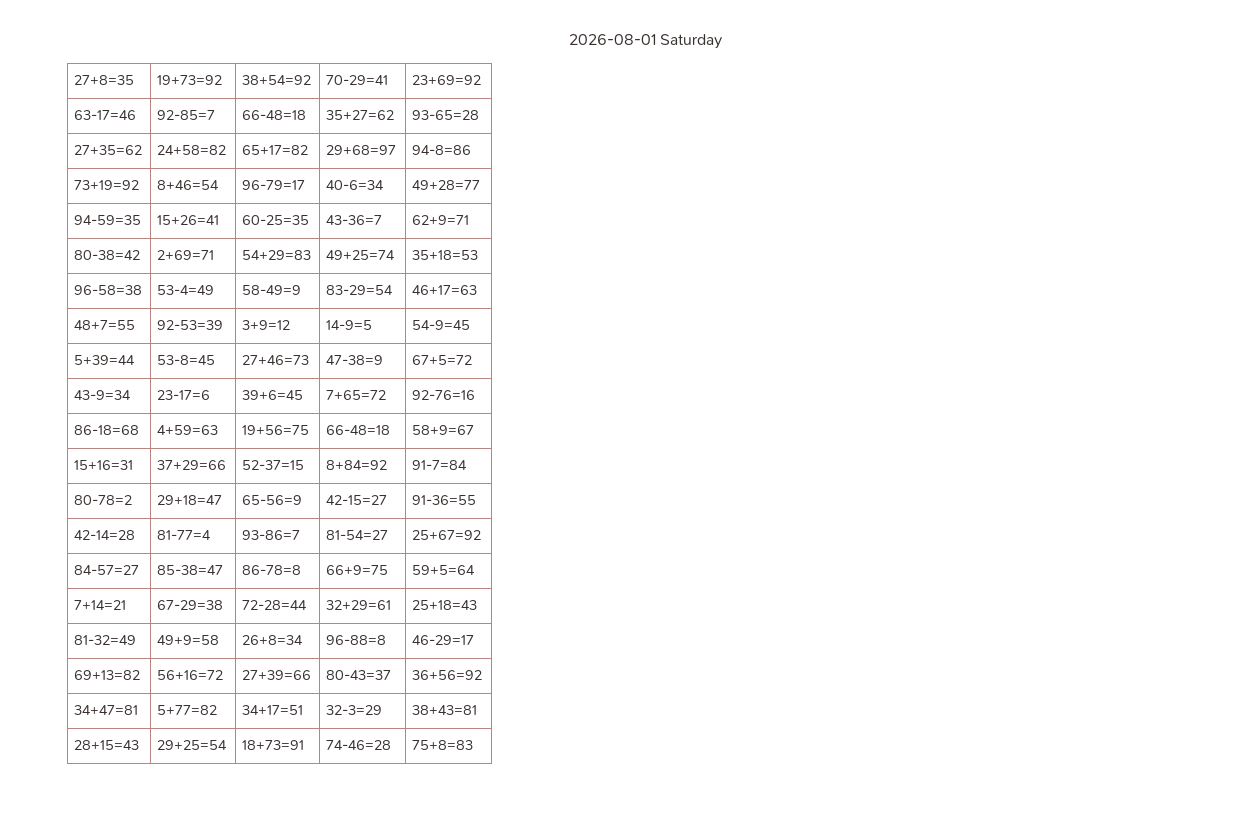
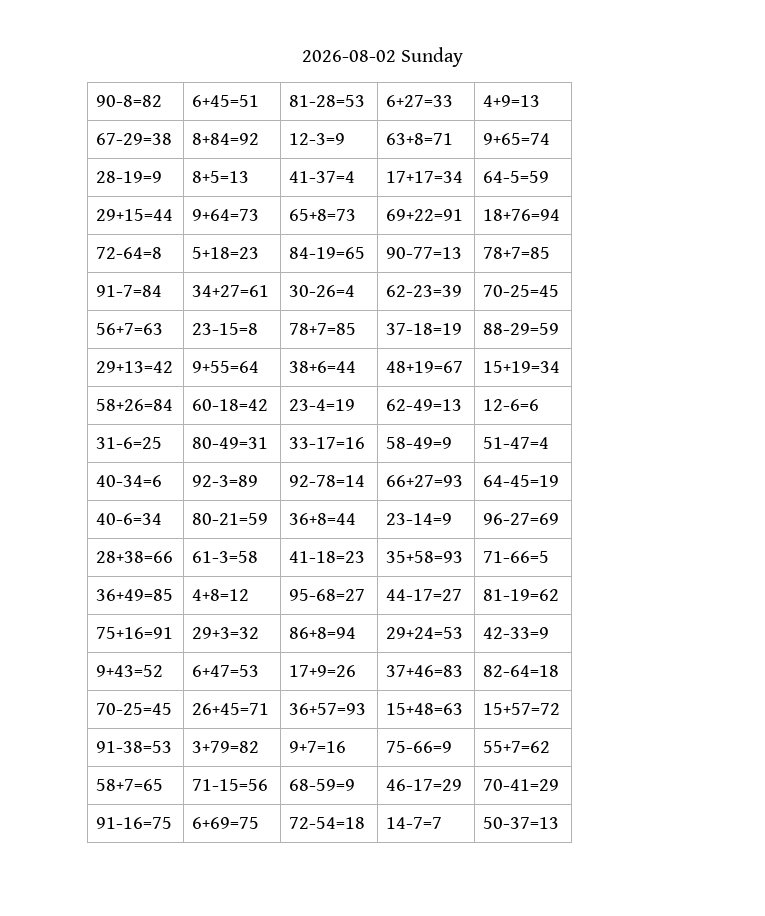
- 2026-08-01 Saturday
- 27+8=35 | 19+73=92 | 38+54=92 | 70-29=41 | 23+69=92
- 63-17=46 | 92-85=7 | 66-48=18 | 35+27=62 | 93-65=28
- 27+35=62 | 24+58=82 | 65+17=82 | 29+68=97 | 94-8=86
- 73+19=92 | 8+46=54 | 96-79=17 | 40-6=34 | 49+28=77
- 94-59=35 | 15+26=41 | 60-25=35 | 43-36=7 | 62+9=71
- 80-38=42 | 2+69=71 | 54+29=83 | 49+25=74 | 35+18=53
- 96-58=38 | 53-4=49 | 58-49=9 | 83-29=54 | 46+17=63
- 48+7=55 | 92-53=39 | 3+9=12 | 14-9=5 | 54-9=45
- 5+39=44 | 53-8=45 | 27+46=73 | 47-38=9 | 67+5=72
- 43-9=34 | 23-17=6 | 39+6=45 | 7+65=72 | 92-76=16
- 86-18=68 | 4+59=63 | 19+56=75 | 66-48=18 | 58+9=67
- 15+16=31 | 37+29=66 | 52-37=15 | 8+84=92 | 91-7=84
- 80-78=2 | 29+18=47 | 65-56=9 | 42-15=27 | 91-36=55
- 42-14=28 | 81-77=4 | 93-86=7 | 81-54=27 | 25+67=92
- 84-57=27 | 85-38=47 | 86-78=8 | 66+9=75 | 59+5=64
- 7+14=21 | 67-29=38 | 72-28=44 | 32+29=61 | 25+18=43
- 81-32=49 | 49+9=58 | 26+8=34 | 96-88=8 | 46-29=17
- 69+13=82 | 56+16=72 | 27+39=66 | 80-43=37 | 36+56=92
- 34+47=81 | 5+77=82 | 34+17=51 | 32-3=29 | 38+43=81
- 28+15=43 | 29+25=54 | 18+73=91 | 74-46=28 | 75+8=83
+ 2026-08-02 Sunday
+ 90-8=82 | 6+45=51 | 81-28=53 | 6+27=33 | 4+9=13
+ 67-29=38 | 8+84=92 | 12-3=9 | 63+8=71 | 9+65=74
+ 28-19=9 | 8+5=13 | 41-37=4 | 17+17=34 | 64-5=59
+ 29+15=44 | 9+64=73 | 65+8=73 | 69+22=91 | 18+76=94
+ 72-64=8 | 5+18=23 | 84-19=65 | 90-77=13 | 78+7=85
+ 91-7=84 | 34+27=61 | 30-26=4 | 62-23=39 | 70-25=45
+ 56+7=63 | 23-15=8 | 78+7=85 | 37-18=19 | 88-29=59
+ 29+13=42 | 9+55=64 | 38+6=44 | 48+19=67 | 15+19=34
+ 58+26=84 | 60-18=42 | 23-4=19 | 62-49=13 | 12-6=6
+ 31-6=25 | 80-49=31 | 33-17=16 | 58-49=9 | 51-47=4
+ 40-34=6 | 92-3=89 | 92-78=14 | 66+27=93 | 64-45=19
+ 40-6=34 | 80-21=59 | 36+8=44 | 23-14=9 | 96-27=69
+ 28+38=66 | 61-3=58 | 41-18=23 | 35+58=93 | 71-66=5
+ 36+49=85 | 4+8=12 | 95-68=27 | 44-17=27 | 81-19=62
+ 75+16=91 | 29+3=32 | 86+8=94 | 29+24=53 | 42-33=9
+ 9+43=52 | 6+47=53 | 17+9=26 | 37+46=83 | 82-64=18
+ 70-25=45 | 26+45=71 | 36+57=93 | 15+48=63 | 15+57=72
+ 91-38=53 | 3+79=82 | 9+7=16 | 75-66=9 | 55+7=62
+ 58+7=65 | 71-15=56 | 68-59=9 | 46-17=29 | 70-41=29
+ 91-16=75 | 6+69=75 | 72-54=18 | 14-7=7 | 50-37=13

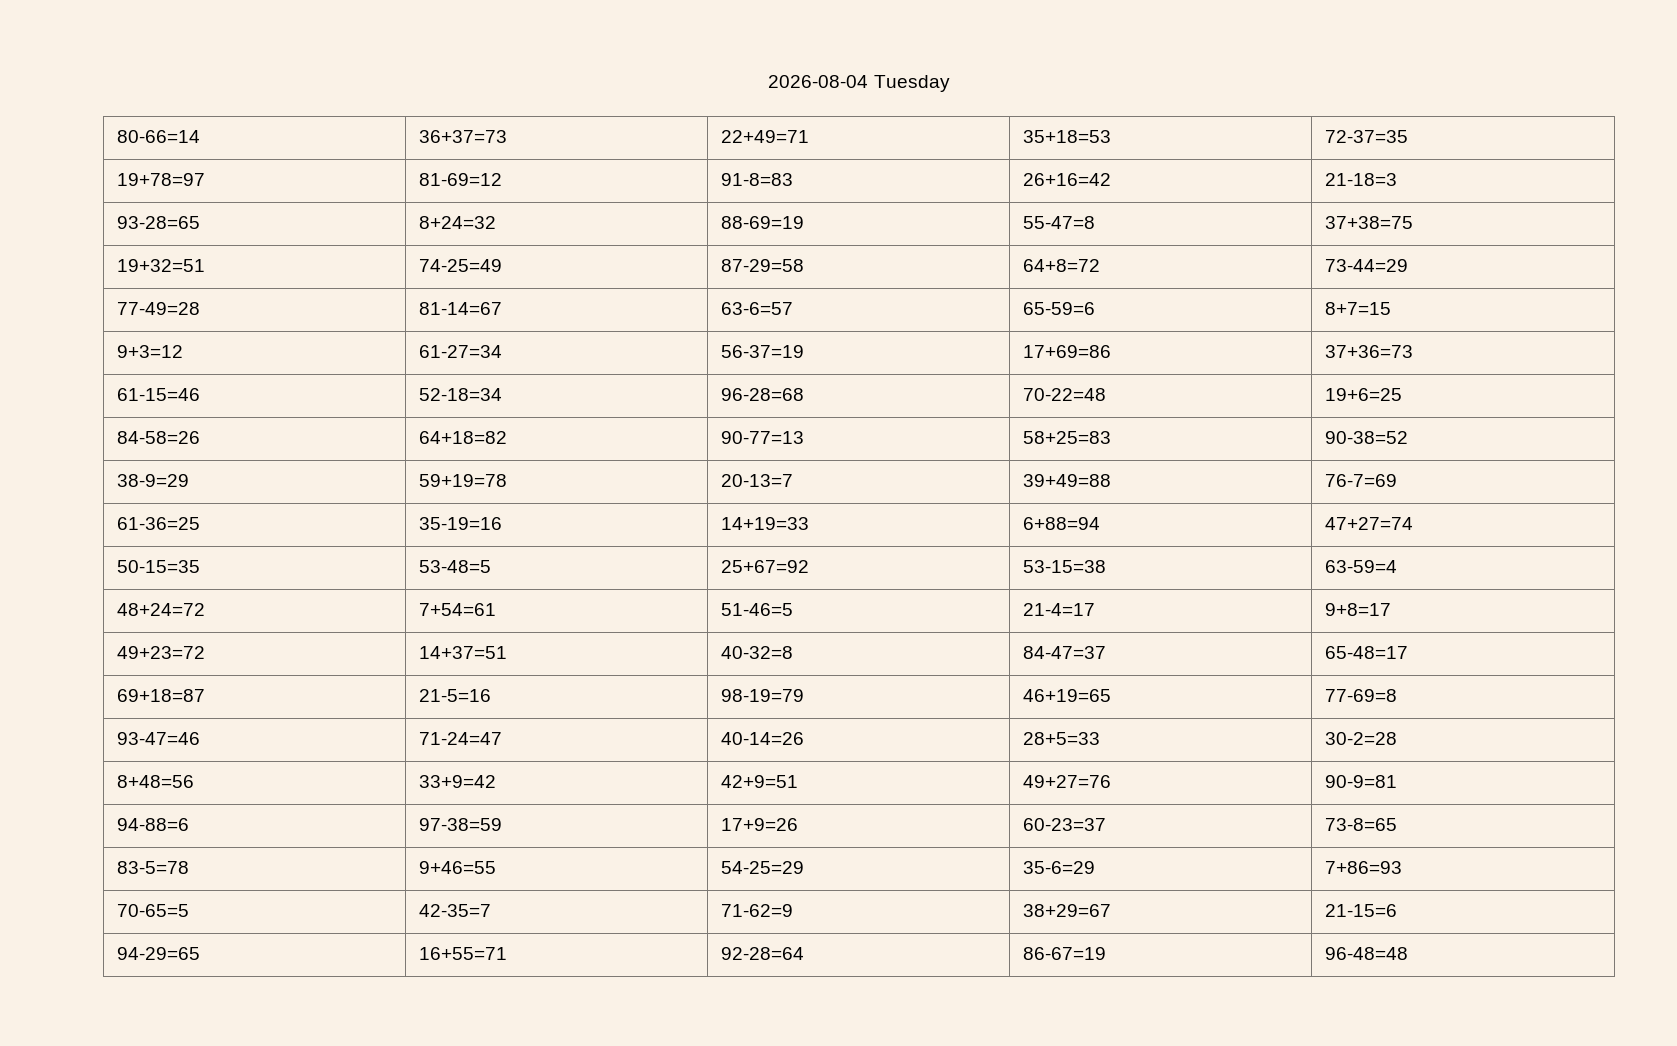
- 2026-08-02 Sunday
- 90-8=82 | 6+45=51 | 81-28=53 | 6+27=33 | 4+9=13
- 67-29=38 | 8+84=92 | 12-3=9 | 63+8=71 | 9+65=74
- 28-19=9 | 8+5=13 | 41-37=4 | 17+17=34 | 64-5=59
- 29+15=44 | 9+64=73 | 65+8=73 | 69+22=91 | 18+76=94
- 72-64=8 | 5+18=23 | 84-19=65 | 90-77=13 | 78+7=85
- 91-7=84 | 34+27=61 | 30-26=4 | 62-23=39 | 70-25=45
- 56+7=63 | 23-15=8 | 78+7=85 | 37-18=19 | 88-29=59
- 29+13=42 | 9+55=64 | 38+6=44 | 48+19=67 | 15+19=34
- 58+26=84 | 60-18=42 | 23-4=19 | 62-49=13 | 12-6=6
- 31-6=25 | 80-49=31 | 33-17=16 | 58-49=9 | 51-47=4
- 40-34=6 | 92-3=89 | 92-78=14 | 66+27=93 | 64-45=19
- 40-6=34 | 80-21=59 | 36+8=44 | 23-14=9 | 96-27=69
- 28+38=66 | 61-3=58 | 41-18=23 | 35+58=93 | 71-66=5
- 36+49=85 | 4+8=12 | 95-68=27 | 44-17=27 | 81-19=62
- 75+16=91 | 29+3=32 | 86+8=94 | 29+24=53 | 42-33=9
- 9+43=52 | 6+47=53 | 17+9=26 | 37+46=83 | 82-64=18
- 70-25=45 | 26+45=71 | 36+57=93 | 15+48=63 | 15+57=72
- 91-38=53 | 3+79=82 | 9+7=16 | 75-66=9 | 55+7=62
- 58+7=65 | 71-15=56 | 68-59=9 | 46-17=29 | 70-41=29
- 91-16=75 | 6+69=75 | 72-54=18 | 14-7=7 | 50-37=13
+ 2026-08-04 Tuesday
+ 80-66=14 | 36+37=73 | 22+49=71 | 35+18=53 | 72-37=35
+ 19+78=97 | 81-69=12 | 91-8=83 | 26+16=42 | 21-18=3
+ 93-28=65 | 8+24=32 | 88-69=19 | 55-47=8 | 37+38=75
+ 19+32=51 | 74-25=49 | 87-29=58 | 64+8=72 | 73-44=29
+ 77-49=28 | 81-14=67 | 63-6=57 | 65-59=6 | 8+7=15
+ 9+3=12 | 61-27=34 | 56-37=19 | 17+69=86 | 37+36=73
+ 61-15=46 | 52-18=34 | 96-28=68 | 70-22=48 | 19+6=25
+ 84-58=26 | 64+18=82 | 90-77=13 | 58+25=83 | 90-38=52
+ 38-9=29 | 59+19=78 | 20-13=7 | 39+49=88 | 76-7=69
+ 61-36=25 | 35-19=16 | 14+19=33 | 6+88=94 | 47+27=74
+ 50-15=35 | 53-48=5 | 25+67=92 | 53-15=38 | 63-59=4
+ 48+24=72 | 7+54=61 | 51-46=5 | 21-4=17 | 9+8=17
+ 49+23=72 | 14+37=51 | 40-32=8 | 84-47=37 | 65-48=17
+ 69+18=87 | 21-5=16 | 98-19=79 | 46+19=65 | 77-69=8
+ 93-47=46 | 71-24=47 | 40-14=26 | 28+5=33 | 30-2=28
+ 8+48=56 | 33+9=42 | 42+9=51 | 49+27=76 | 90-9=81
+ 94-88=6 | 97-38=59 | 17+9=26 | 60-23=37 | 73-8=65
+ 83-5=78 | 9+46=55 | 54-25=29 | 35-6=29 | 7+86=93
+ 70-65=5 | 42-35=7 | 71-62=9 | 38+29=67 | 21-15=6
+ 94-29=65 | 16+55=71 | 92-28=64 | 86-67=19 | 96-48=48

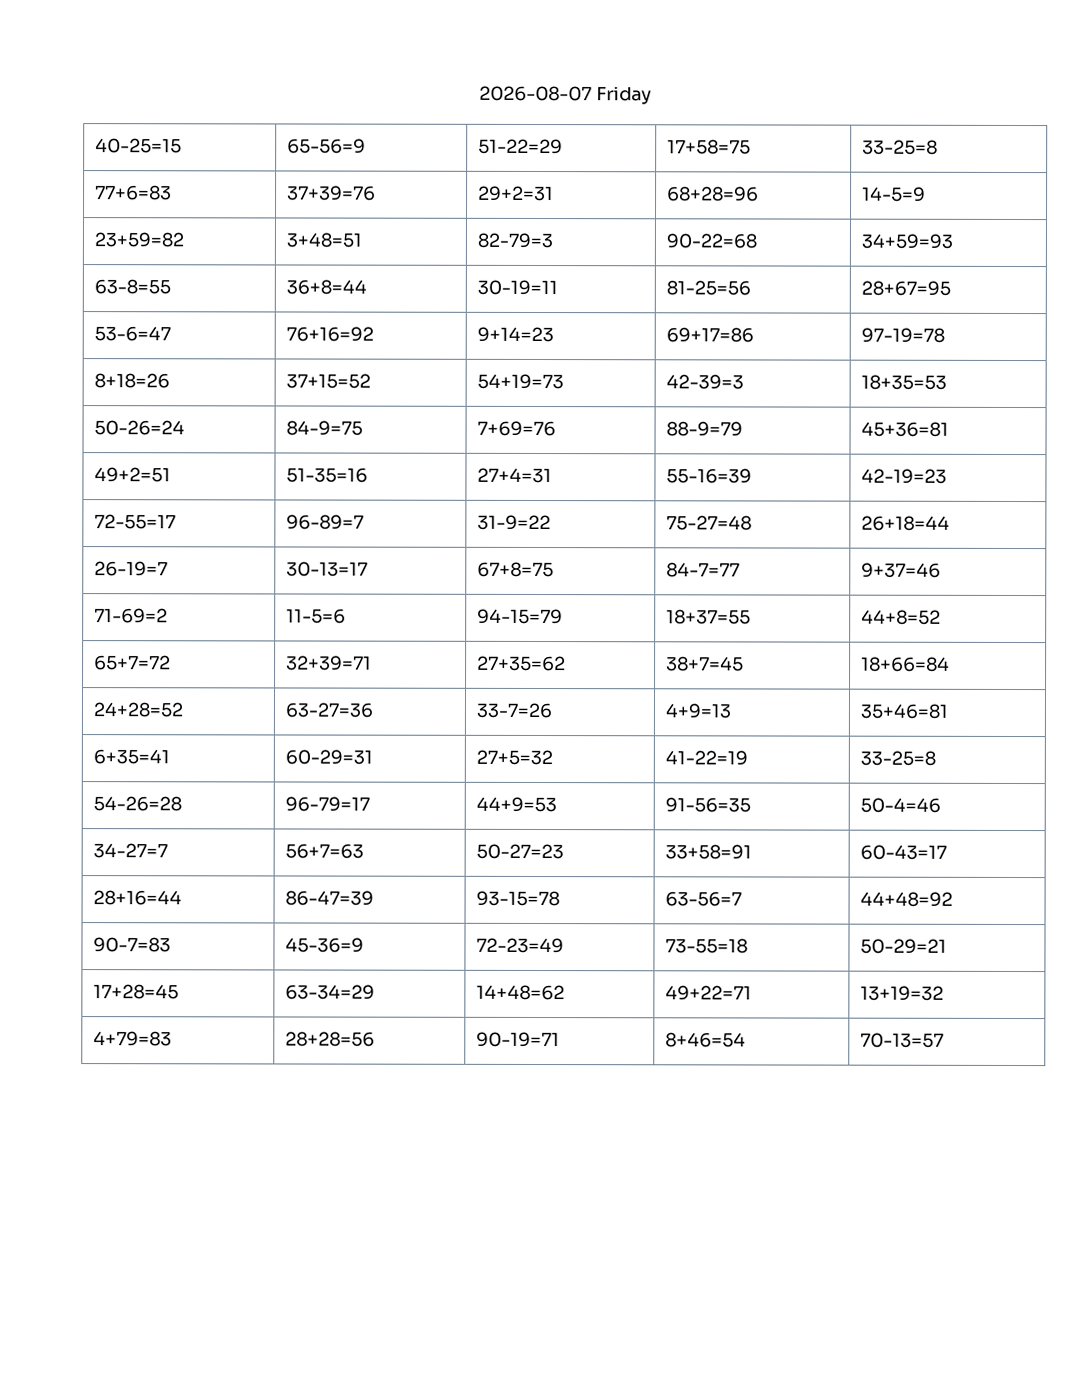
- 2026-08-04 Tuesday
- 80-66=14 | 36+37=73 | 22+49=71 | 35+18=53 | 72-37=35
- 19+78=97 | 81-69=12 | 91-8=83 | 26+16=42 | 21-18=3
- 93-28=65 | 8+24=32 | 88-69=19 | 55-47=8 | 37+38=75
- 19+32=51 | 74-25=49 | 87-29=58 | 64+8=72 | 73-44=29
- 77-49=28 | 81-14=67 | 63-6=57 | 65-59=6 | 8+7=15
- 9+3=12 | 61-27=34 | 56-37=19 | 17+69=86 | 37+36=73
- 61-15=46 | 52-18=34 | 96-28=68 | 70-22=48 | 19+6=25
- 84-58=26 | 64+18=82 | 90-77=13 | 58+25=83 | 90-38=52
- 38-9=29 | 59+19=78 | 20-13=7 | 39+49=88 | 76-7=69
- 61-36=25 | 35-19=16 | 14+19=33 | 6+88=94 | 47+27=74
- 50-15=35 | 53-48=5 | 25+67=92 | 53-15=38 | 63-59=4
- 48+24=72 | 7+54=61 | 51-46=5 | 21-4=17 | 9+8=17
- 49+23=72 | 14+37=51 | 40-32=8 | 84-47=37 | 65-48=17
- 69+18=87 | 21-5=16 | 98-19=79 | 46+19=65 | 77-69=8
- 93-47=46 | 71-24=47 | 40-14=26 | 28+5=33 | 30-2=28
- 8+48=56 | 33+9=42 | 42+9=51 | 49+27=76 | 90-9=81
- 94-88=6 | 97-38=59 | 17+9=26 | 60-23=37 | 73-8=65
- 83-5=78 | 9+46=55 | 54-25=29 | 35-6=29 | 7+86=93
- 70-65=5 | 42-35=7 | 71-62=9 | 38+29=67 | 21-15=6
- 94-29=65 | 16+55=71 | 92-28=64 | 86-67=19 | 96-48=48
+ 2026-08-07 Friday
+ 40-25=15 | 65-56=9 | 51-22=29 | 17+58=75 | 33-25=8
+ 77+6=83 | 37+39=76 | 29+2=31 | 68+28=96 | 14-5=9
+ 23+59=82 | 3+48=51 | 82-79=3 | 90-22=68 | 34+59=93
+ 63-8=55 | 36+8=44 | 30-19=11 | 81-25=56 | 28+67=95
+ 53-6=47 | 76+16=92 | 9+14=23 | 69+17=86 | 97-19=78
+ 8+18=26 | 37+15=52 | 54+19=73 | 42-39=3 | 18+35=53
+ 50-26=24 | 84-9=75 | 7+69=76 | 88-9=79 | 45+36=81
+ 49+2=51 | 51-35=16 | 27+4=31 | 55-16=39 | 42-19=23
+ 72-55=17 | 96-89=7 | 31-9=22 | 75-27=48 | 26+18=44
+ 26-19=7 | 30-13=17 | 67+8=75 | 84-7=77 | 9+37=46
+ 71-69=2 | 11-5=6 | 94-15=79 | 18+37=55 | 44+8=52
+ 65+7=72 | 32+39=71 | 27+35=62 | 38+7=45 | 18+66=84
+ 24+28=52 | 63-27=36 | 33-7=26 | 4+9=13 | 35+46=81
+ 6+35=41 | 60-29=31 | 27+5=32 | 41-22=19 | 33-25=8
+ 54-26=28 | 96-79=17 | 44+9=53 | 91-56=35 | 50-4=46
+ 34-27=7 | 56+7=63 | 50-27=23 | 33+58=91 | 60-43=17
+ 28+16=44 | 86-47=39 | 93-15=78 | 63-56=7 | 44+48=92
+ 90-7=83 | 45-36=9 | 72-23=49 | 73-55=18 | 50-29=21
+ 17+28=45 | 63-34=29 | 14+48=62 | 49+22=71 | 13+19=32
+ 4+79=83 | 28+28=56 | 90-19=71 | 8+46=54 | 70-13=57

